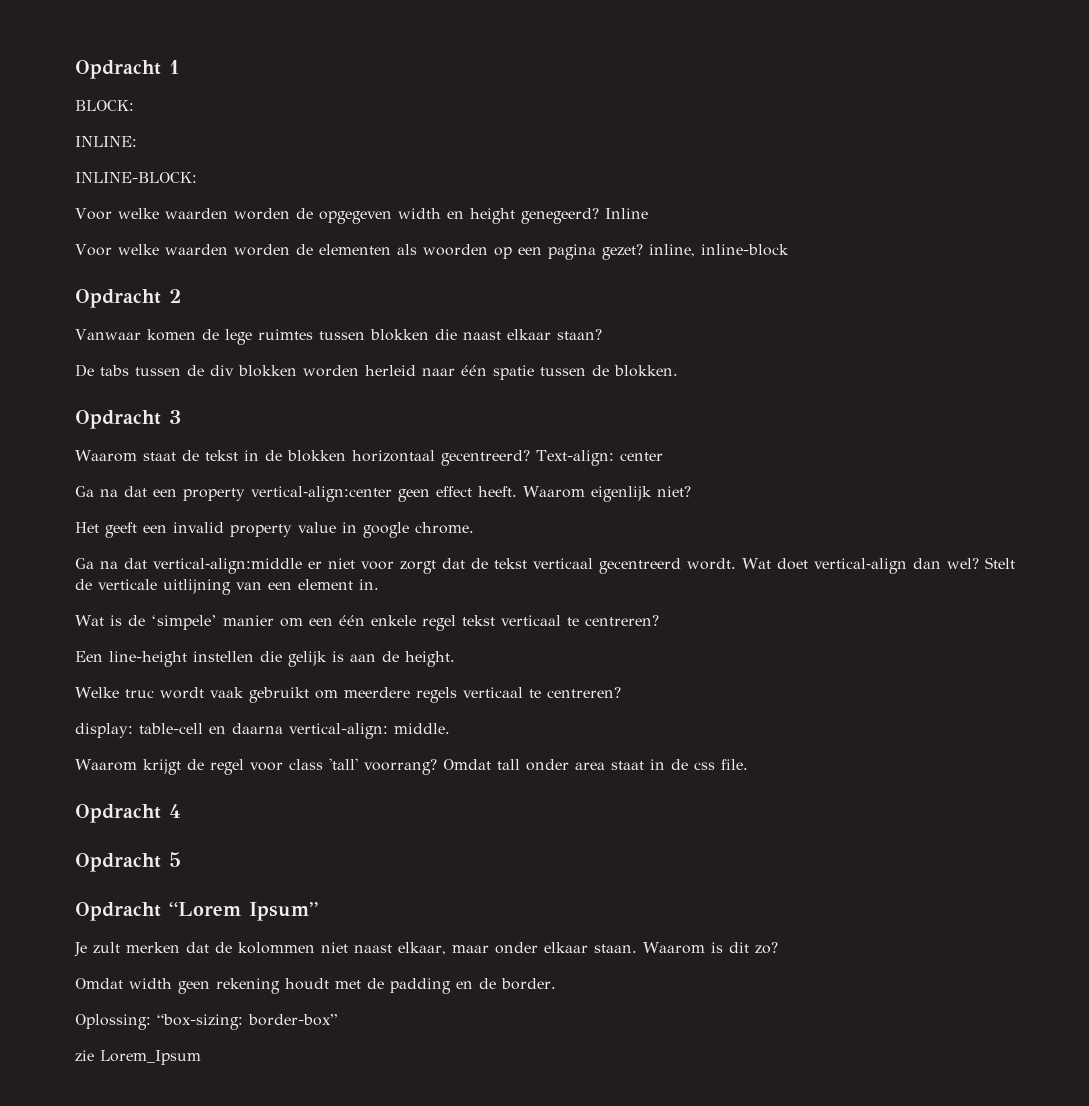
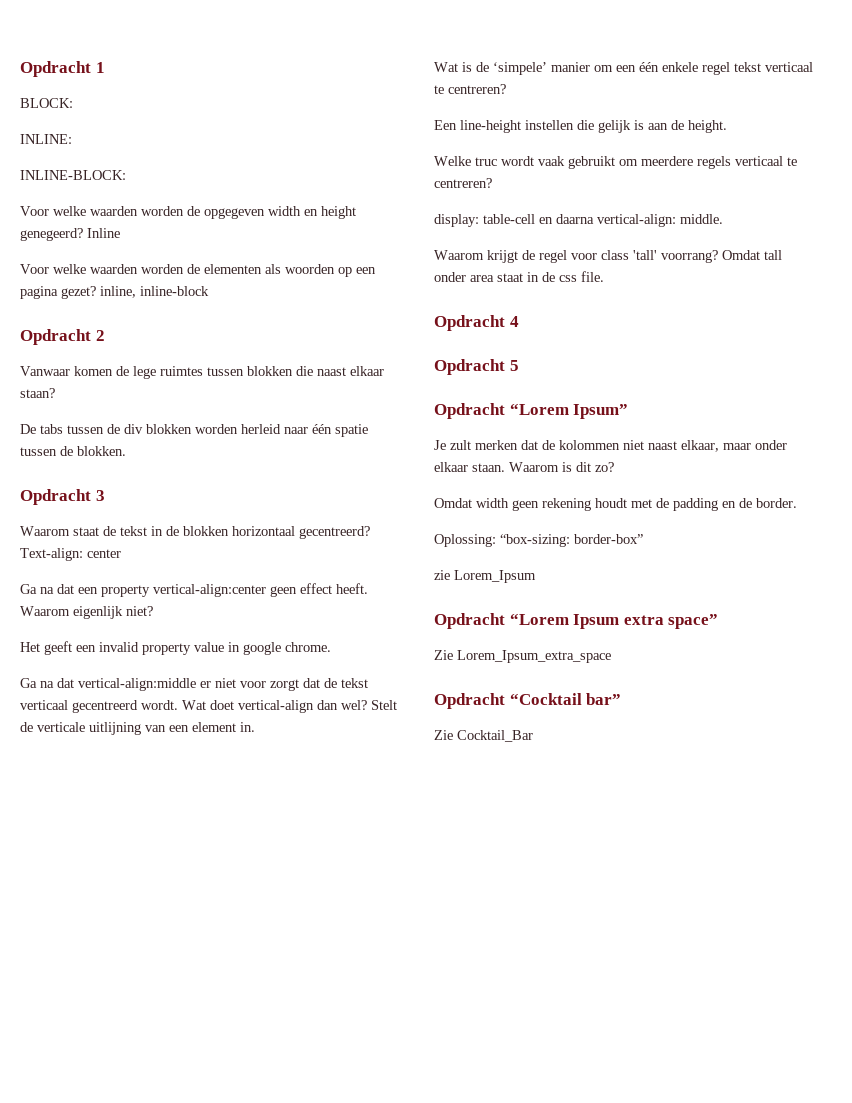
+ Opdracht “Lorem Ipsum extra space”
+ Zie Lorem_Ipsum_extra_space
+ Opdracht “Cocktail bar”
+ Zie Cocktail_Bar

